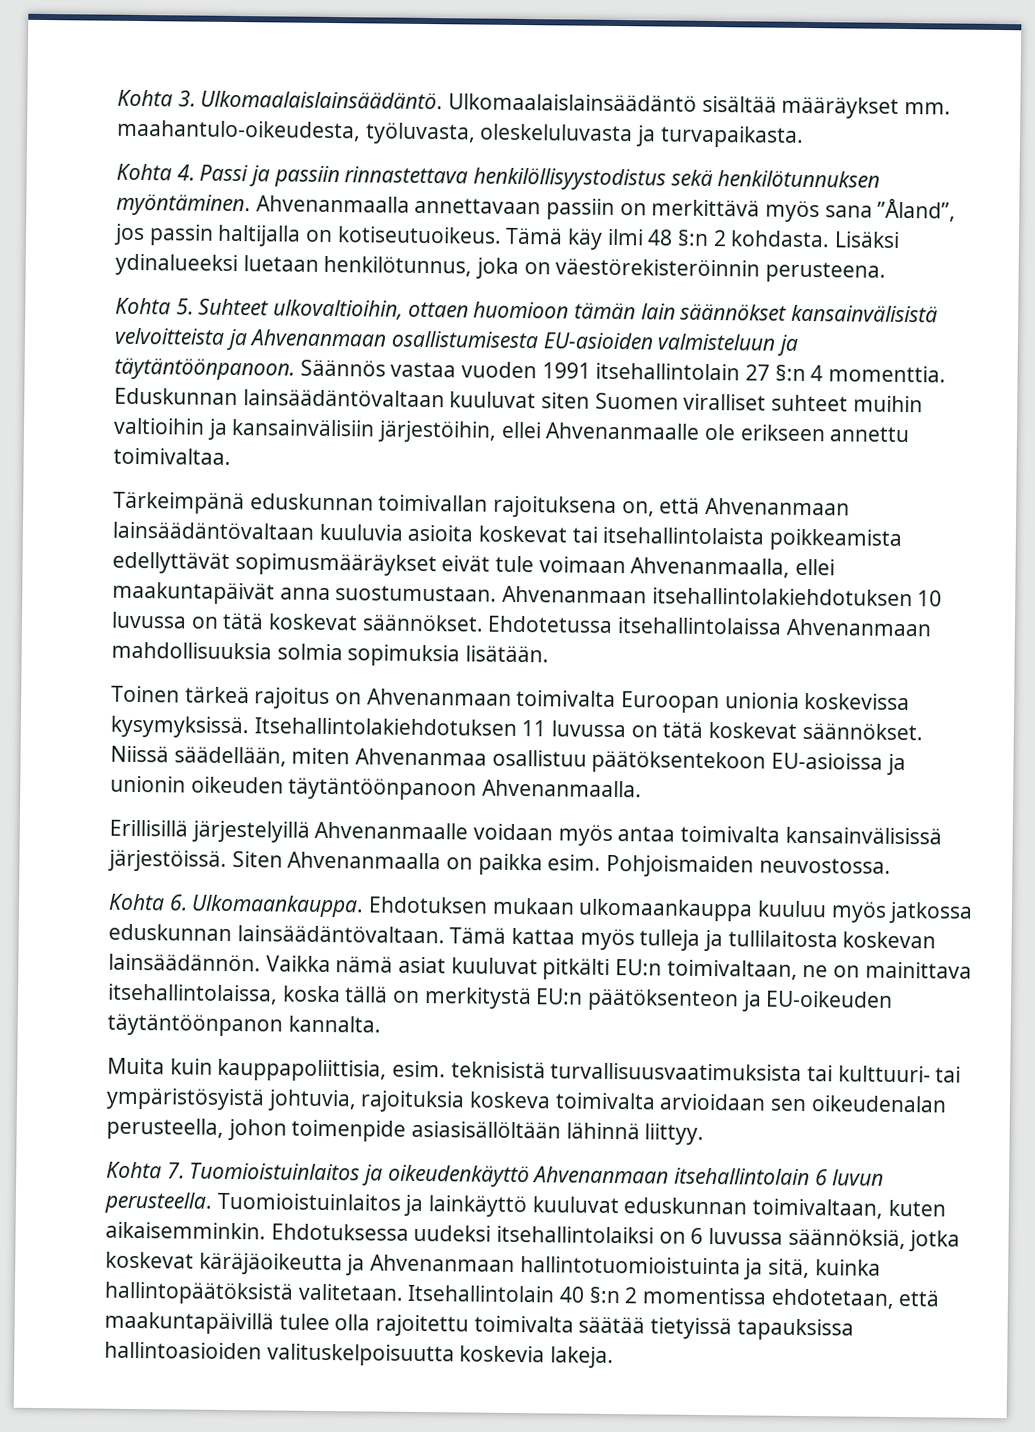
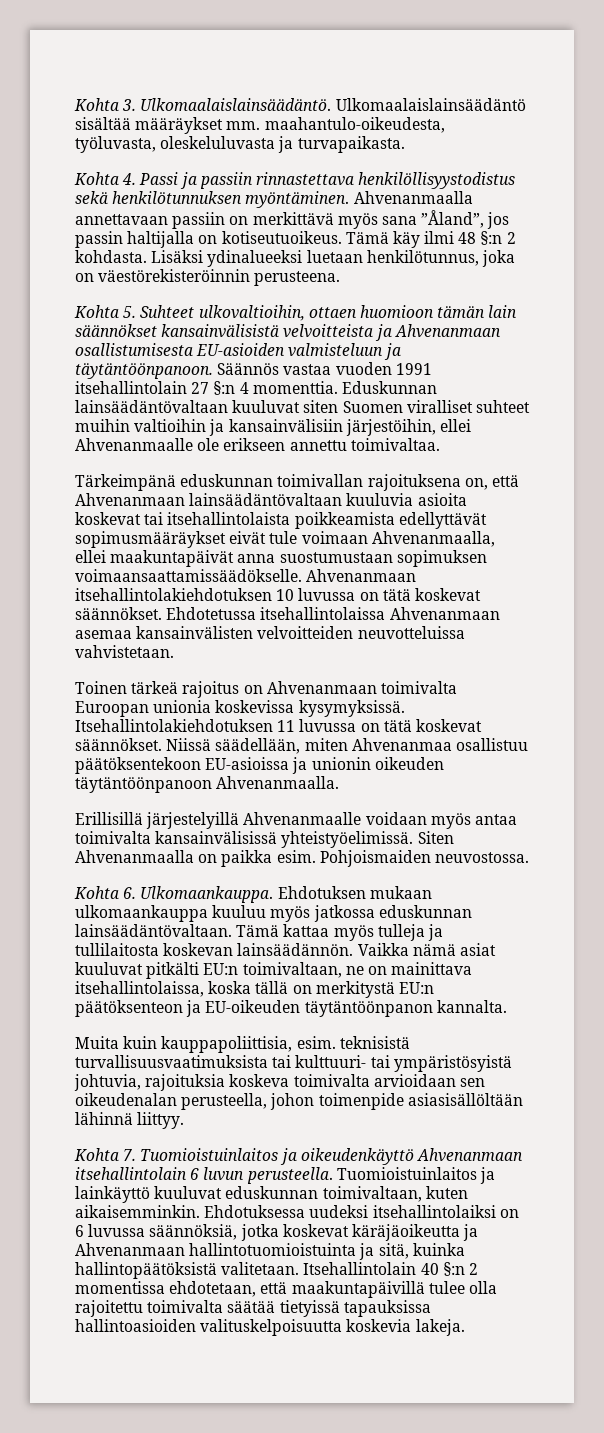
- Tärkeimpänä eduskunnan toimivallan rajoituksena on, että Ahvenanmaan lainsäädäntövaltaan kuuluvia asioita koskevat tai itsehallintolaista poikkeamista edellyttävät sopimusmääräykset eivät tule voimaan Ahvenanmaalla, ellei maakuntapäivät anna suostumustaan.
+ Tärkeimpänä eduskunnan toimivallan rajoituksena on, että Ahvenanmaan lainsäädäntövaltaan kuuluvia asioita koskevat tai itsehallintolaista poikkeamista edellyttävät sopimusmääräykset eivät tule voimaan Ahvenanmaalla, ellei maakuntapäivät anna suostumustaan sopimuksen voimaansaattamissäädökselle.
- Ehdotetussa itsehallintolaissa Ahvenanmaan mahdollisuuksia solmia sopimuksia lisätään.
+ Ehdotetussa itsehallintolaissa Ahvenanmaan asemaa kansainvälisten velvoitteiden neuvotteluissa vahvistetaan.
- Erillisillä järjestelyillä Ahvenanmaalle voidaan myös antaa toimivalta kansainvälisissä järjestöissä.
+ Erillisillä järjestelyillä Ahvenanmaalle voidaan myös antaa toimivalta kansainvälisissä yhteistyöelimissä.

